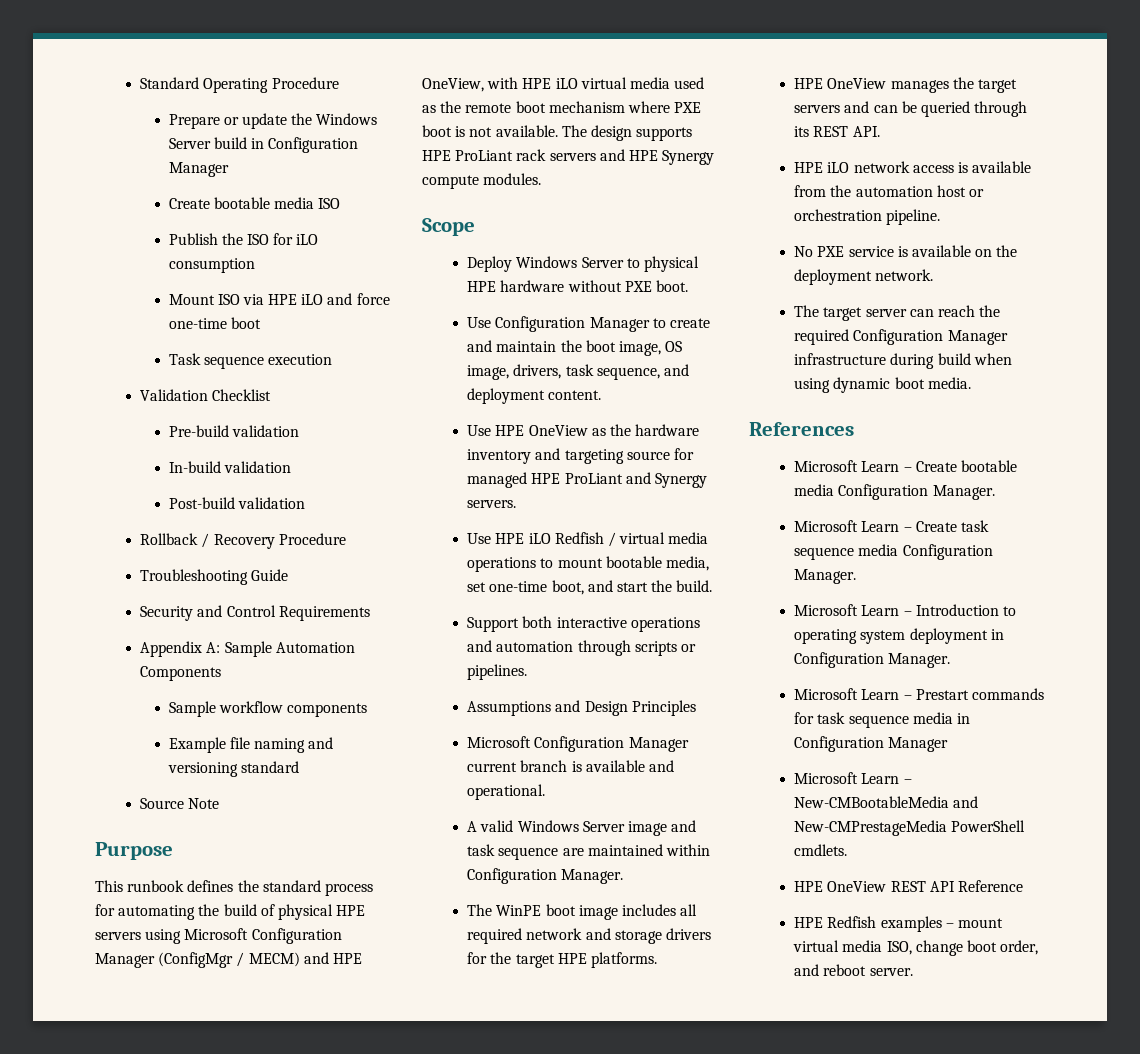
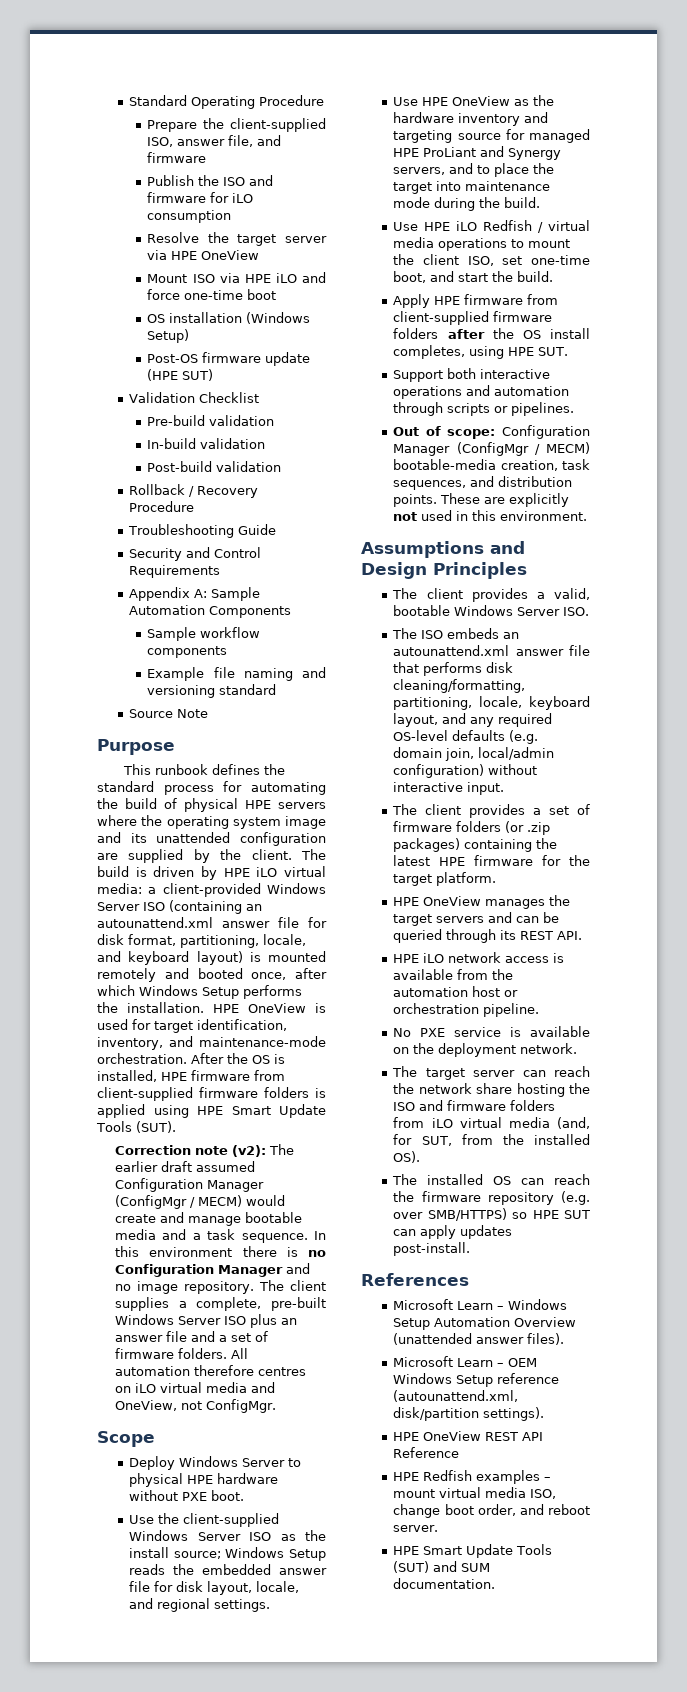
- Prepare or update the Windows Server build in Configuration Manager
- Create bootable media ISO
+ Prepare the client-supplied ISO, answer file, and firmware
- Publish the ISO for iLO consumption
+ Publish the ISO and firmware for iLO consumption
+ Resolve the target server via HPE OneView
- Task sequence execution
+ OS installation (Windows Setup)
+ Post-OS firmware update (HPE SUT)
- This runbook defines the standard process for automating the build of physical HPE servers using Microsoft Configuration Manager (ConfigMgr / MECM) and HPE OneView, with HPE iLO virtual media used as the remote boot mechanism where PXE boot is not available. The design supports HPE ProLiant rack servers and HPE Synergy compute modules.
+ This runbook defines the standard process for automating the build of physical HPE servers where the operating system image and its unattended configuration are supplied by the client. The build is driven by HPE iLO virtual media: a client-provided Windows Server ISO (containing an autounattend.xml answer file for disk format, partitioning, locale, and keyboard layout) is mounted remotely and booted once, after which Windows Setup performs the installation. HPE OneView is used for target identification, inventory, and maintenance-mode orchestration. After the OS is installed, HPE firmware from client-supplied firmware folders is applied using HPE Smart Update Tools (SUT).
+ Correction note (v2): The earlier draft assumed Configuration Manager (ConfigMgr / MECM) would create and manage bootable media and a task sequence. In this environment there is no Configuration Manager and no image repository. The client supplies a complete, pre-built Windows Server ISO plus an answer file and a set of firmware folders. All automation therefore centres on iLO virtual media and OneView, not ConfigMgr.
- Use Configuration Manager to create and maintain the boot image, OS image, drivers, task sequence, and deployment content.
+ Use the client-supplied Windows Server ISO as the install source; Windows Setup reads the embedded answer file for disk layout, locale, and regional settings.
- Use HPE OneView as the hardware inventory and targeting source for managed HPE ProLiant and Synergy servers.
+ Use HPE OneView as the hardware inventory and targeting source for managed HPE ProLiant and Synergy servers, and to place the target into maintenance mode during the build.
- Use HPE iLO Redfish / virtual media operations to mount bootable media, set one-time boot, and start the build.
+ Use HPE iLO Redfish / virtual media operations to mount the client ISO, set one-time boot, and start the build.
+ Apply HPE firmware from client-supplied firmware folders after the OS install completes, using HPE SUT.
+ Out of scope: Configuration Manager (ConfigMgr / MECM) bootable-media creation, task sequences, and distribution points. These are explicitly not used in this environment.
  Assumptions and Design Principles
- Microsoft Configuration Manager current branch is available and operational.
- A valid Windows Server image and task sequence are maintained within Configuration Manager.
- The WinPE boot image includes all required network and storage drivers for the target HPE platforms.
+ The client provides a valid, bootable Windows Server ISO.
+ The ISO embeds an autounattend.xml answer file that performs disk cleaning/formatting, partitioning, locale, keyboard layout, and any required OS-level defaults (e.g. domain join, local/admin configuration) without interactive input.
+ The client provides a set of firmware folders (or .zip packages) containing the latest HPE firmware for the target platform.
- The target server can reach the required Configuration Manager infrastructure during build when using dynamic boot media.
+ The target server can reach the network share hosting the ISO and firmware folders from iLO virtual media (and, for SUT, from the installed OS).
+ The installed OS can reach the firmware repository (e.g. over SMB/HTTPS) so HPE SUT can apply updates post-install.
  References
- Microsoft Learn – Create bootable media Configuration Manager.
- Microsoft Learn – Create task sequence media Configuration Manager.
- Microsoft Learn – Introduction to operating system deployment in Configuration Manager.
- Microsoft Learn – Prestart commands for task sequence media in Configuration Manager
- Microsoft Learn – New-CMBootableMedia and New-CMPrestageMedia PowerShell cmdlets.
+ Microsoft Learn – Windows Setup Automation Overview (unattended answer files).
+ Microsoft Learn – OEM Windows Setup reference (autounattend.xml, disk/partition settings).
+ HPE Smart Update Tools (SUT) and SUM documentation.

